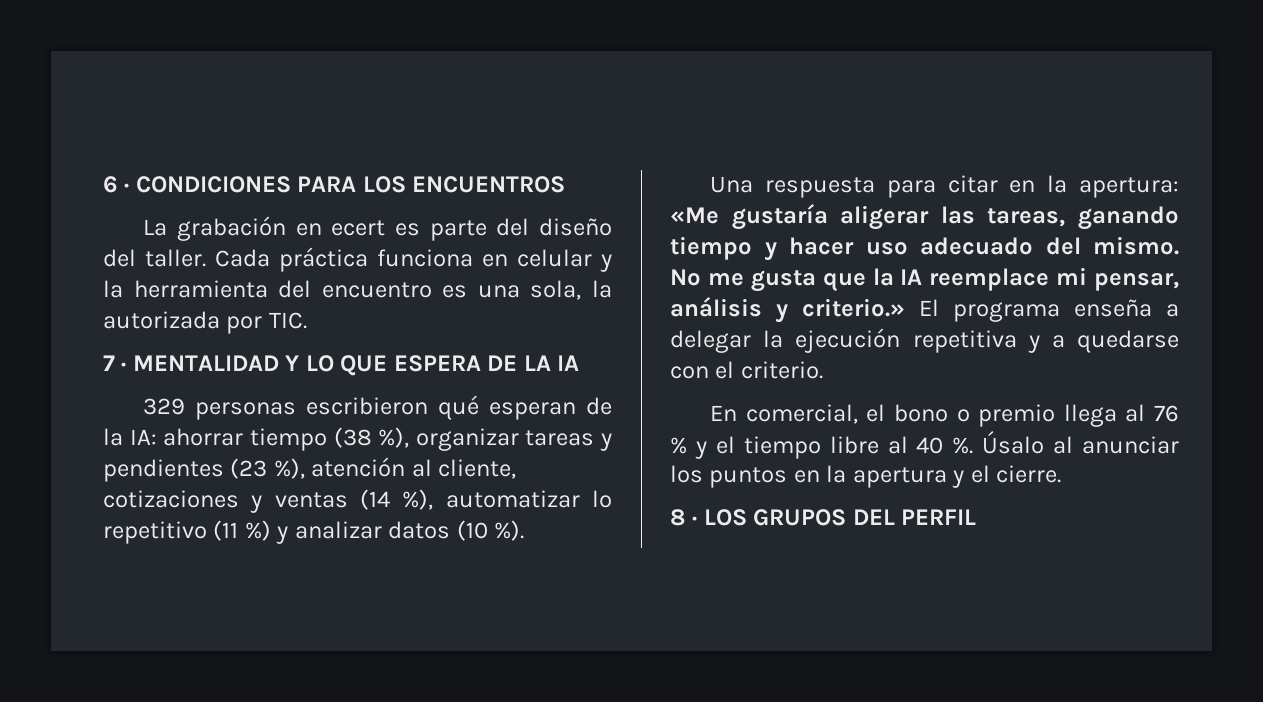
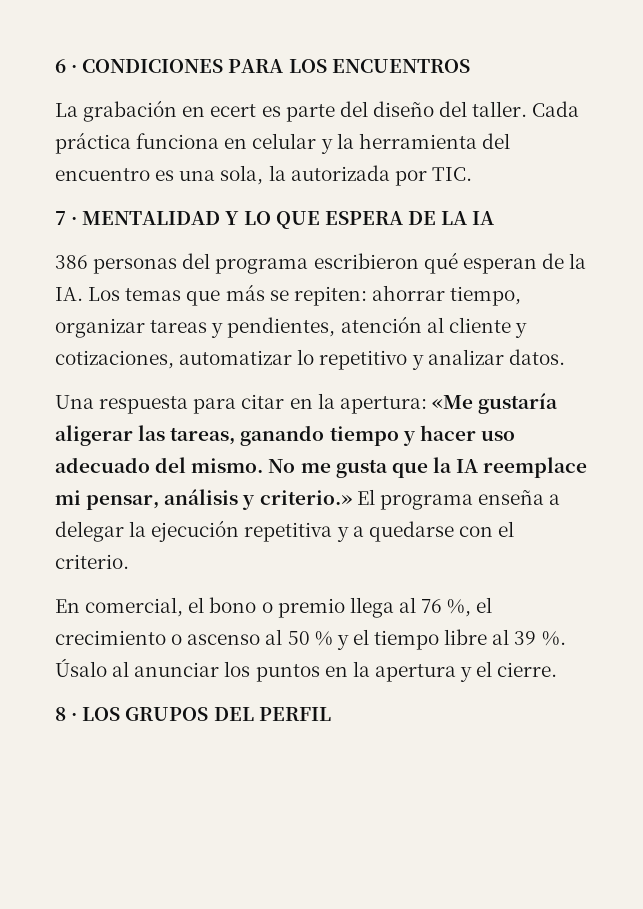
- 329 personas escribieron qué esperan de la IA: ahorrar tiempo (38 %), organizar tareas y pendientes (23 %), atención al cliente, cotizaciones y ventas (14 %), automatizar lo repetitivo (11 %) y analizar datos (10 %).
+ 386 personas del programa escribieron qué esperan de la IA. Los temas que más se repiten: ahorrar tiempo, organizar tareas y pendientes, atención al cliente y cotizaciones, automatizar lo repetitivo y analizar datos.
- En comercial, el bono o premio llega al 76 % y el tiempo libre al 40 %.
+ En comercial, el bono o premio llega al 76 %, el crecimiento o ascenso al 50 % y el tiempo libre al 39 %.

